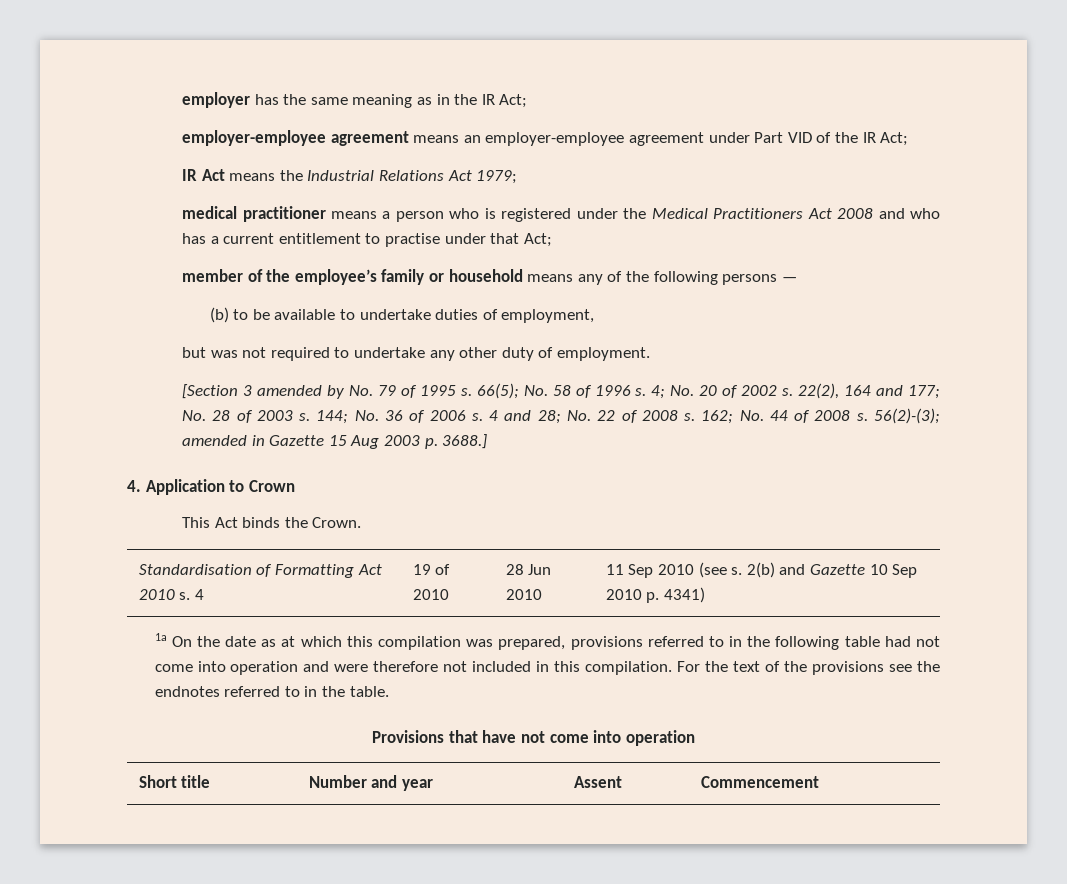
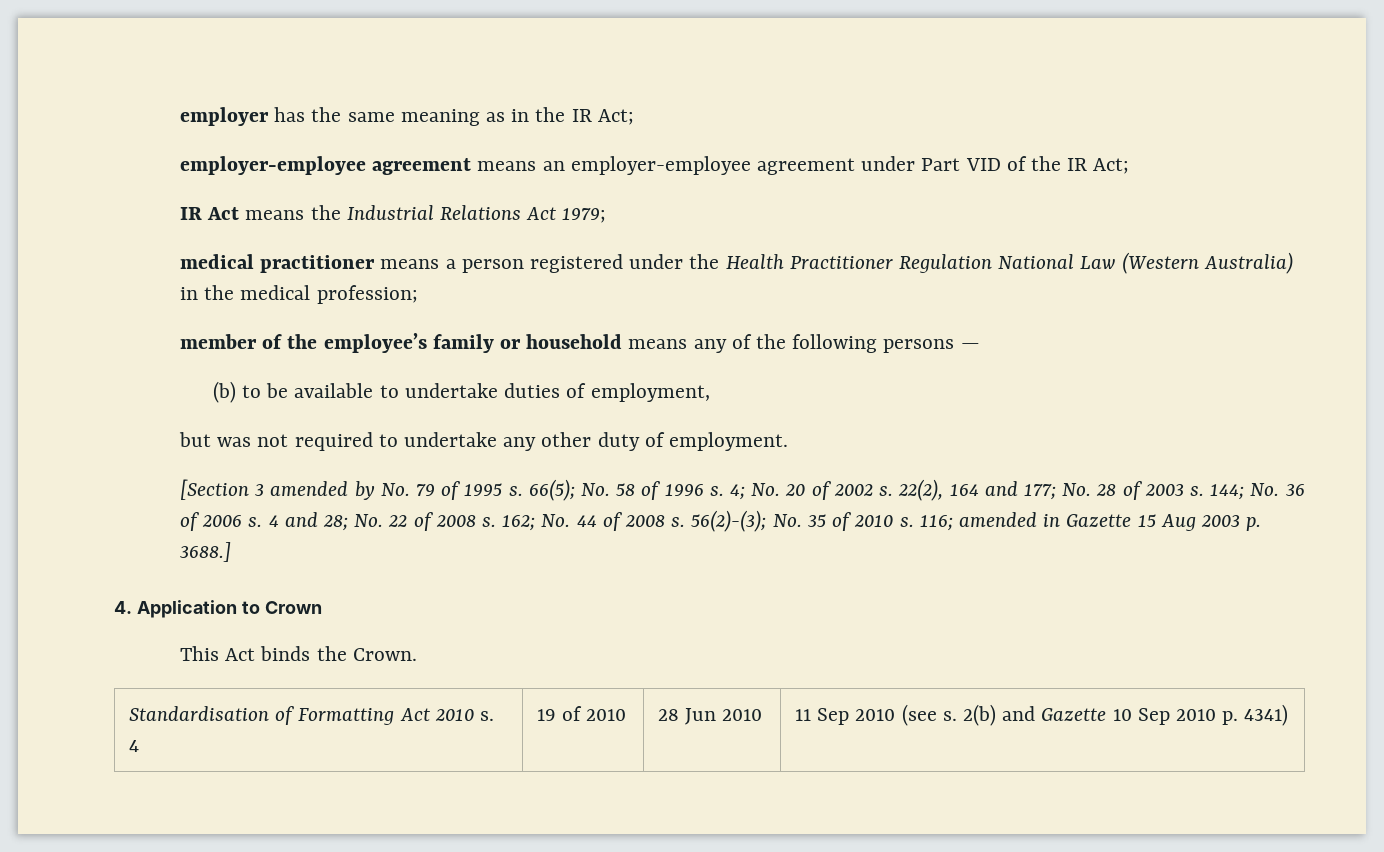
- medical practitioner means a person who is registered under the Medical Practitioners Act 2008 and who has a current entitlement to practise under that Act;
+ medical practitioner means a person registered under the Health Practitioner Regulation National Law (Western Australia) in the medical profession;
- 56(2)-(3); amended in Gazette 15 Aug 2003 p. 3688.]
+ 56(2)-(3); No. 35 of 2010 s. 116; amended in Gazette 15 Aug 2003 p. 3688.]
- 1a On the date as at which this compilation was prepared, provisions referred to in the following table had not come into operation and were therefore not included in this compilation. For the text of the provisions see the endnotes referred to in the table.
- Provisions that have not come into operation
- Short title | Number and year | Assent | Commencement

